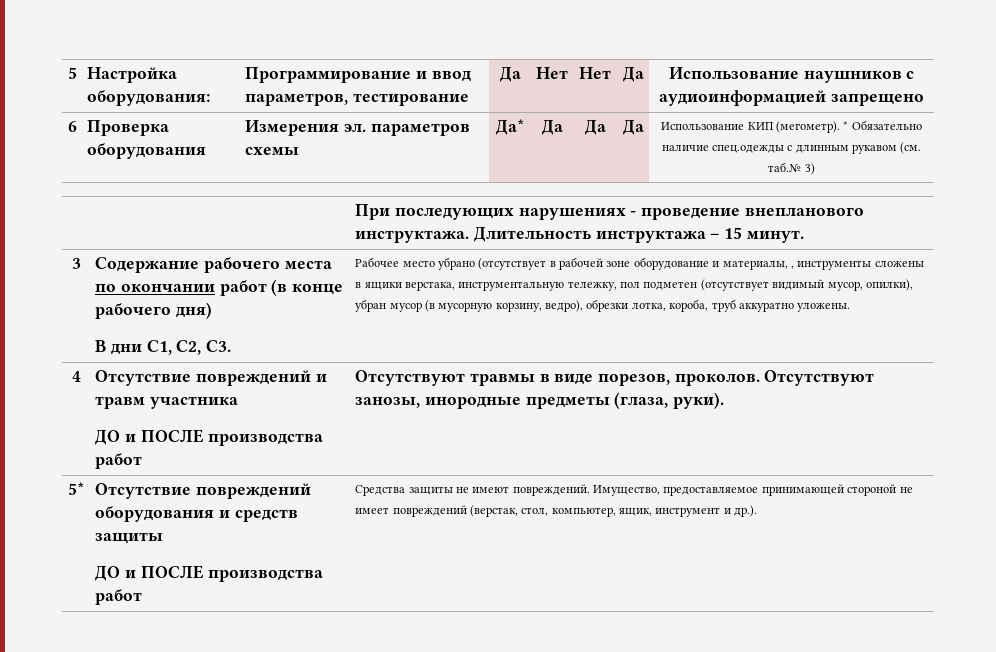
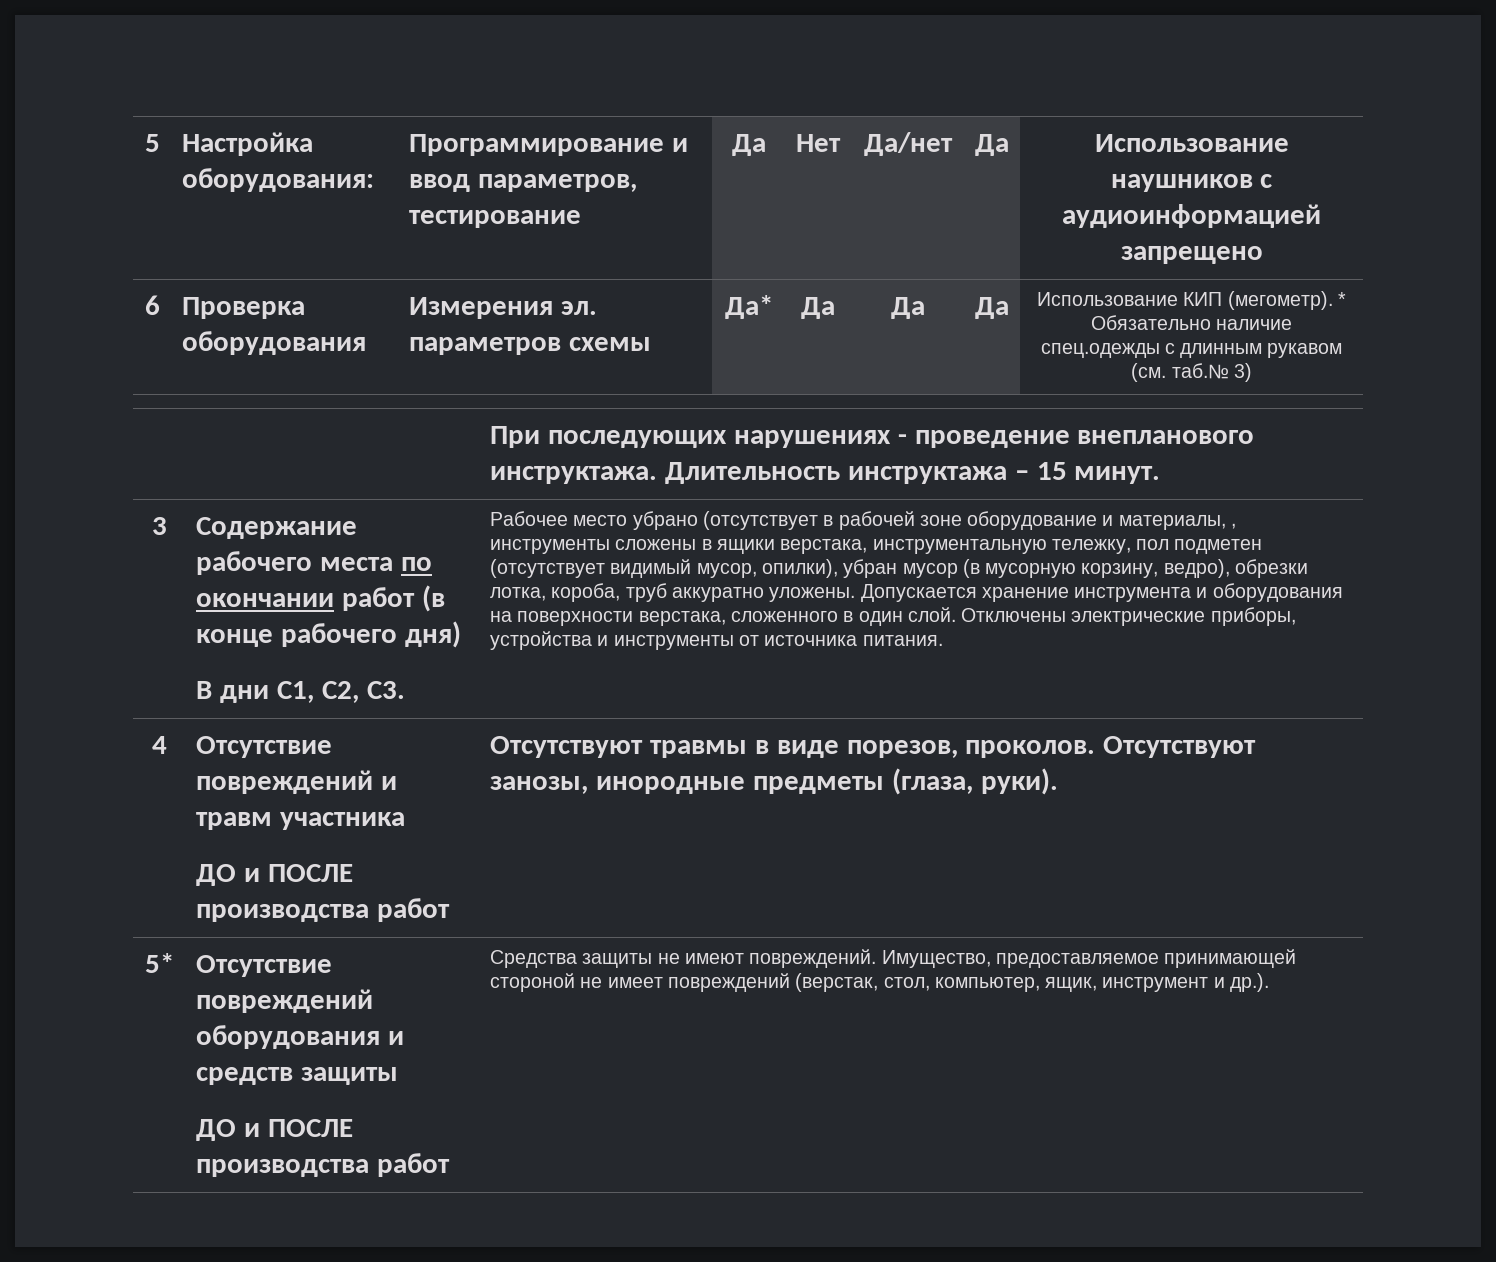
- 5 | Настройка оборудования: | Программирование и ввод параметров, тестирование | Да | Нет | Нет | Да | Использование наушников с аудиоинформацией запрещено
+ 5 | Настройка оборудования: | Программирование и ввод параметров, тестирование | Да | Нет | Да/нет | Да | Использование наушников с аудиоинформацией запрещено
+ Допускается хранение инструмента и оборудования на поверхности верстака, сложенного в один слой. Отключены электрические приборы, устройства и инструменты от источника питания.

